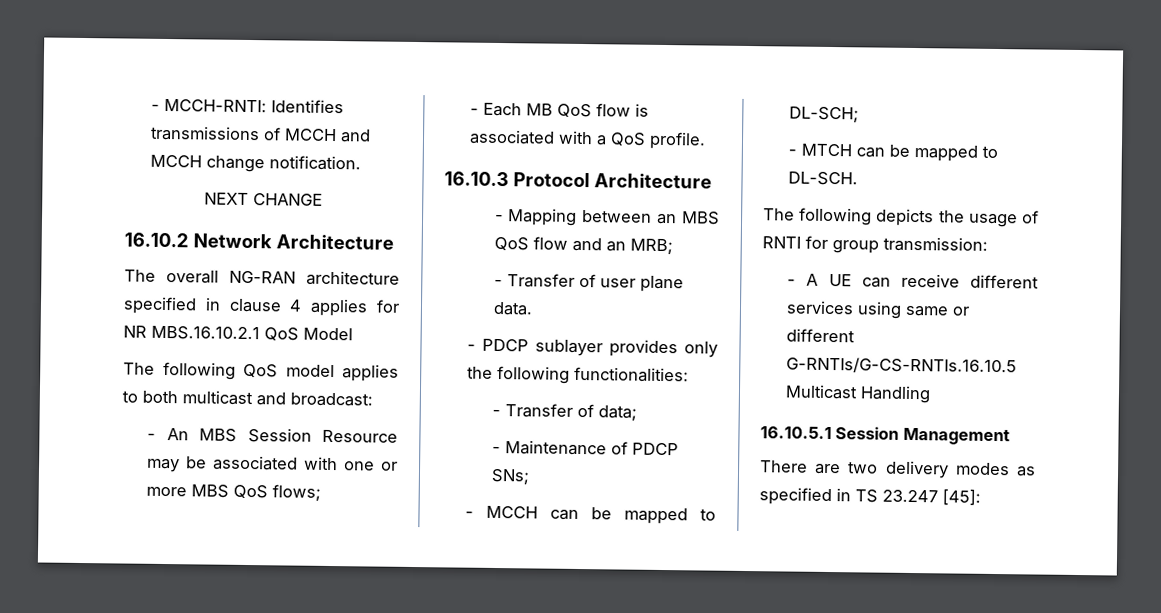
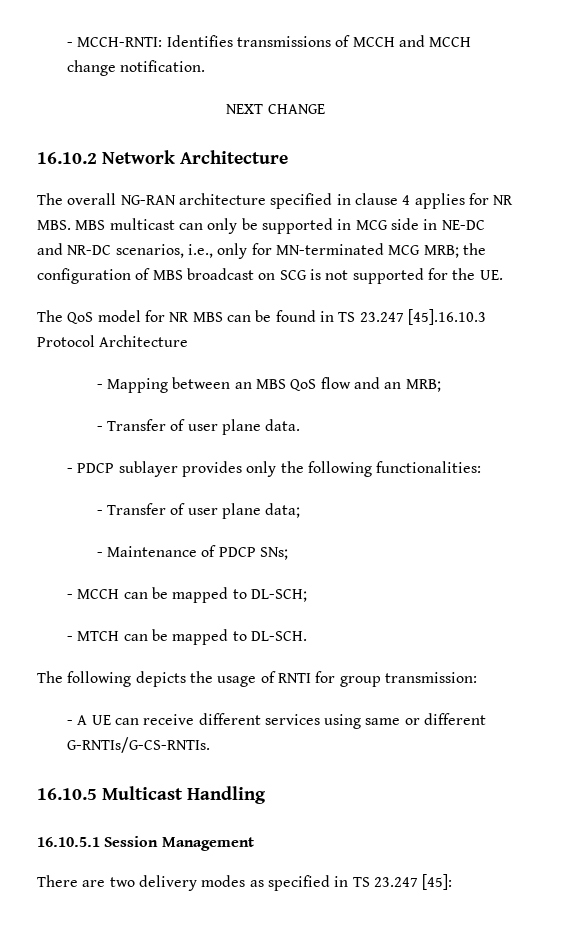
- The overall NG-RAN architecture specified in clause 4 applies for NR MBS.16.10.2.1 QoS Model
- The following QoS model applies to both multicast and broadcast:
- - An MBS Session Resource may be associated with one or more MBS QoS flows;
- - Each MB QoS flow is associated with a QoS profile.
- 16.10.3 Protocol Architecture
+ The overall NG-RAN architecture specified in clause 4 applies for NR MBS. MBS multicast can only be supported in MCG side in NE-DC and NR-DC scenarios, i.e., only for MN-terminated MCG MRB; the configuration of MBS broadcast on SCG is not supported for the UE.
+ The QoS model for NR MBS can be found in TS 23.247 [45].16.10.3 Protocol Architecture
- - Transfer of data;
+ - Transfer of user plane data;
- - A UE can receive different services using same or different G-RNTIs/G-CS-RNTIs.16.10.5 Multicast Handling
+ - A UE can receive different services using same or different G-RNTIs/G-CS-RNTIs.
+ 16.10.5 Multicast Handling

